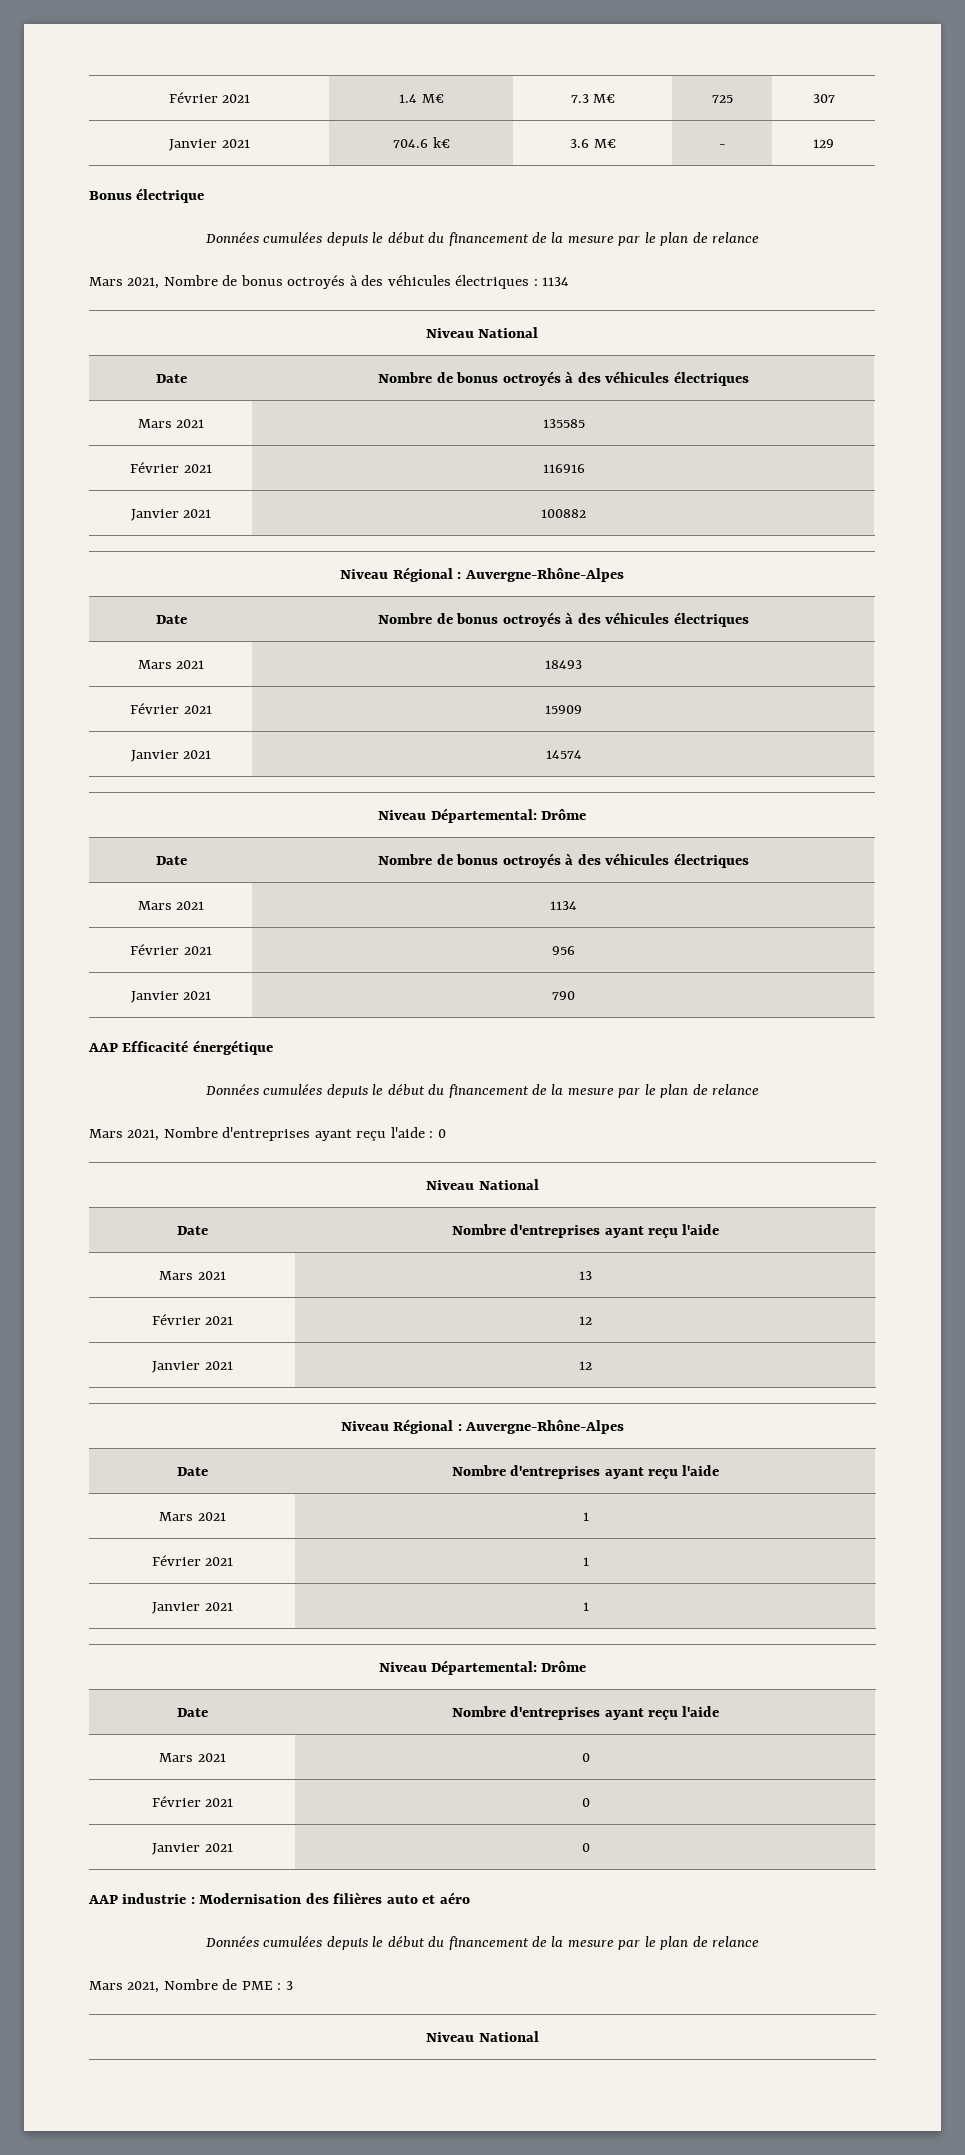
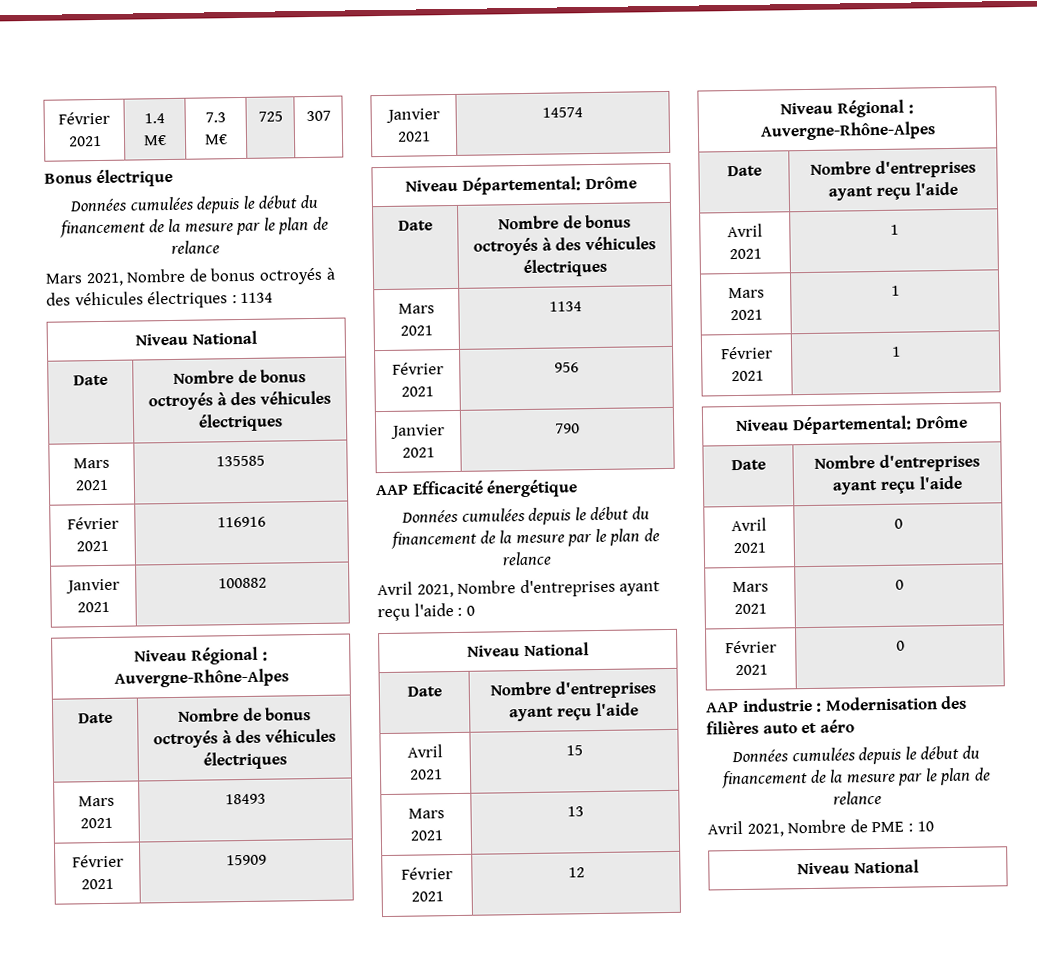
- Janvier 2021 | 704.6 k€ | 3.6 M€ | - | 129
- Mars 2021, Nombre d'entreprises ayant reçu l'aide : 0
+ Avril 2021, Nombre d'entreprises ayant reçu l'aide : 0
+ Avril 2021 | 15
- Janvier 2021 | 12
+ Avril 2021 | 1
- Janvier 2021 | 1
+ Avril 2021 | 0
- Janvier 2021 | 0
- Mars 2021, Nombre de PME : 3
+ Avril 2021, Nombre de PME : 10

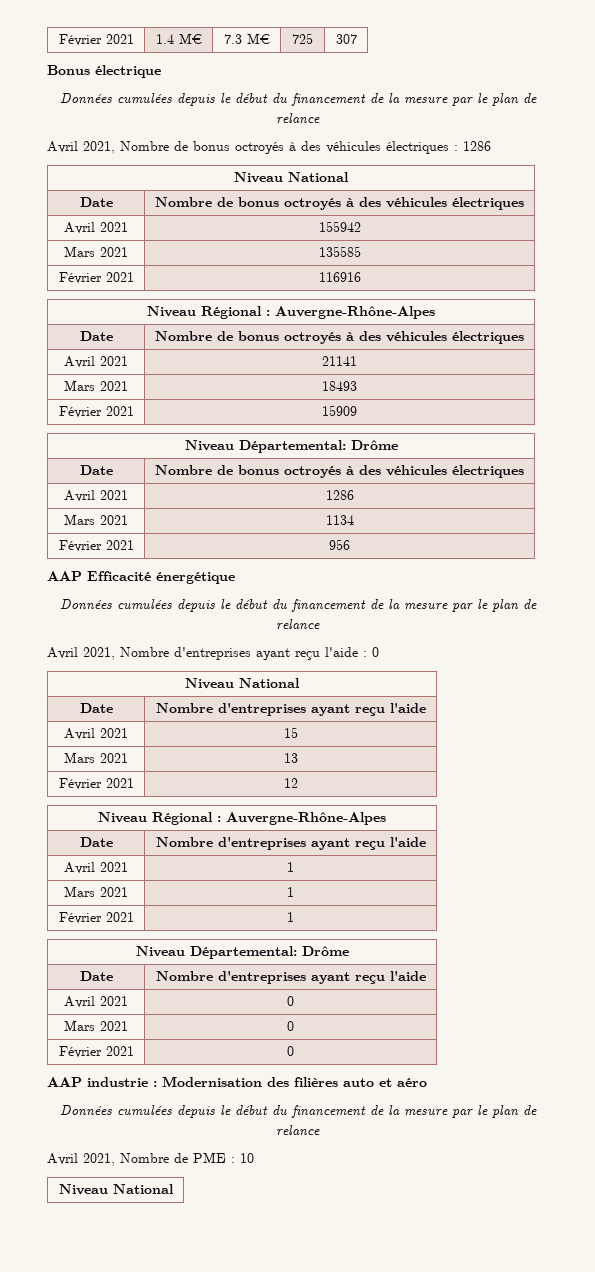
- Mars 2021, Nombre de bonus octroyés à des véhicules électriques : 1134
+ Avril 2021, Nombre de bonus octroyés à des véhicules électriques : 1286
+ Avril 2021 | 155942
- Janvier 2021 | 100882
+ Avril 2021 | 21141
- Janvier 2021 | 14574
+ Avril 2021 | 1286
- Janvier 2021 | 790

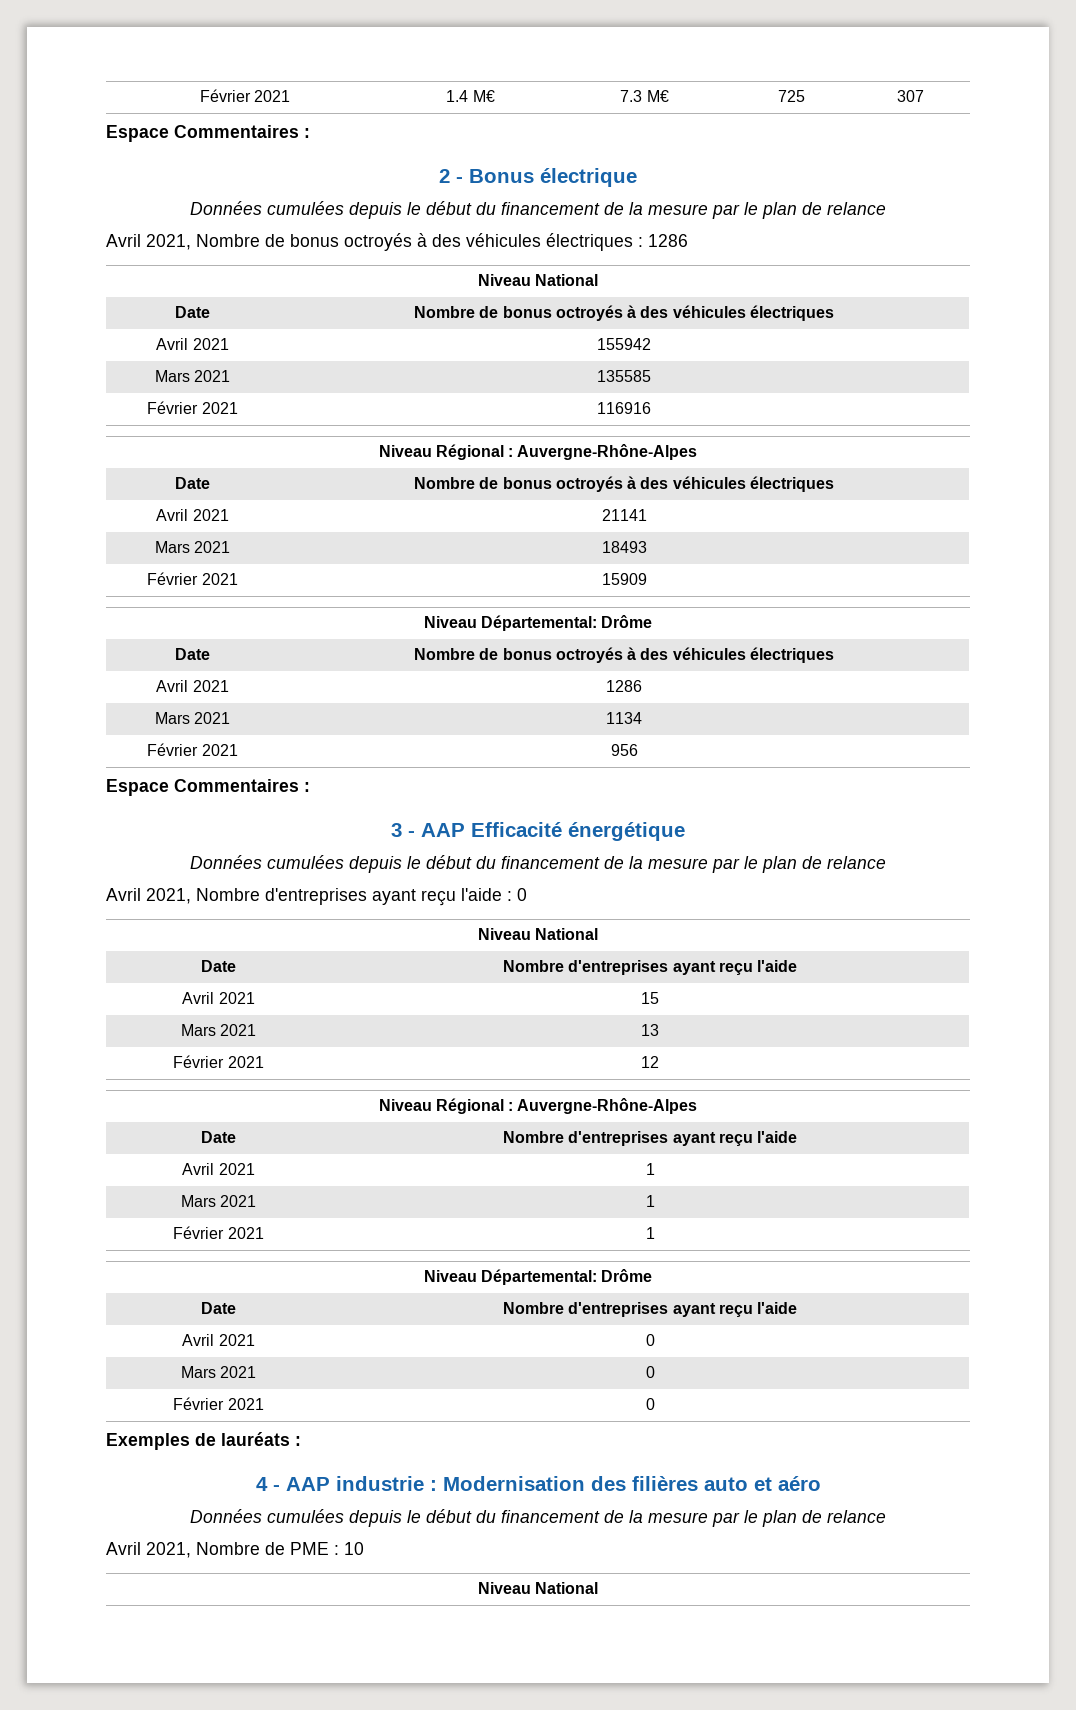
  Février 2021 | 1.4 M€ | 7.3 M€ | 725 | 307
- Bonus électrique
+ Espace Commentaires :
+ 2 - Bonus électrique
  Février 2021 | 956
- AAP Efficacité énergétique
+ Espace Commentaires :
+ 3 - AAP Efficacité énergétique
- AAP industrie : Modernisation des filières auto et aéro
+ Exemples de lauréats :
+ 4 - AAP industrie : Modernisation des filières auto et aéro

